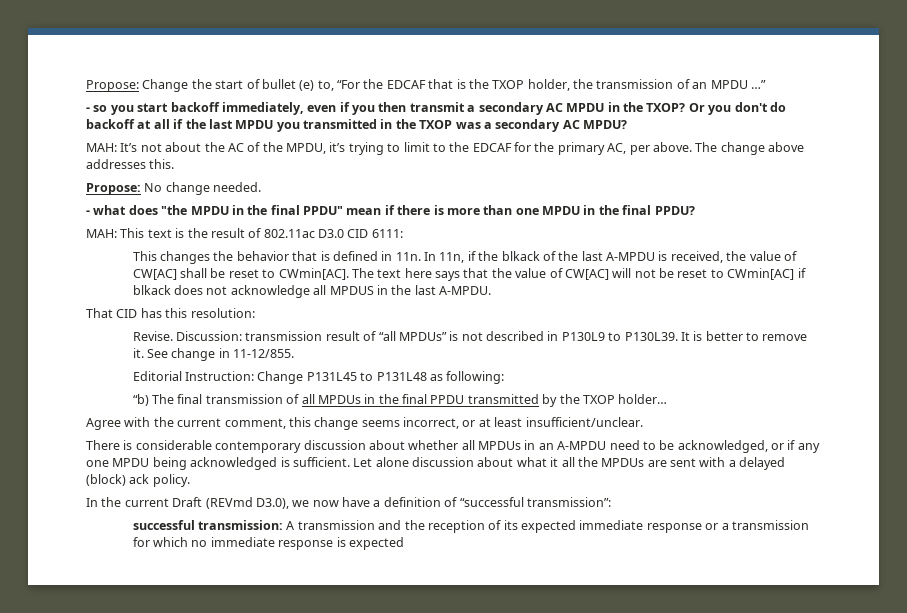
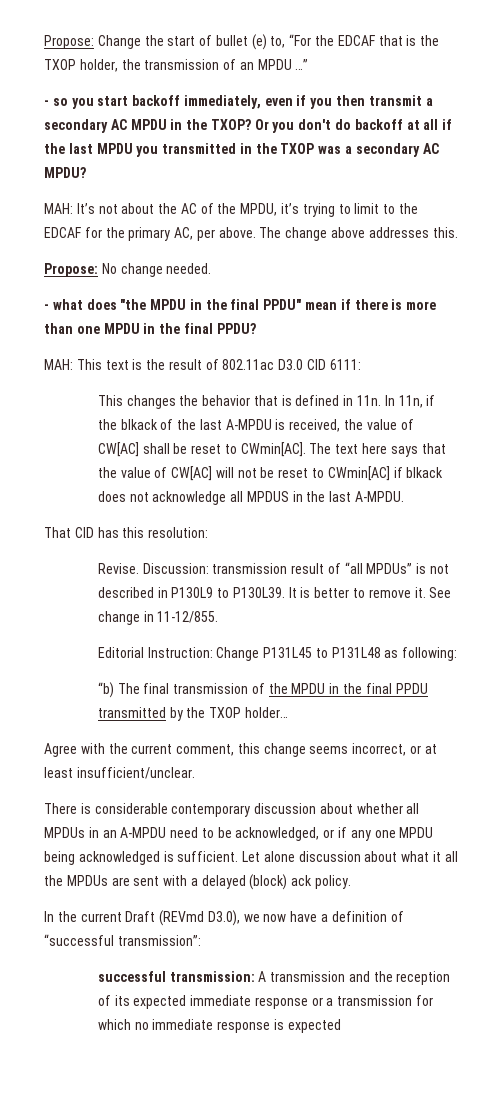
- “b) The final transmission of all MPDUs in the final PPDU transmitted by the TXOP holder…
+ “b) The final transmission of the MPDU in the final PPDU transmitted by the TXOP holder…

